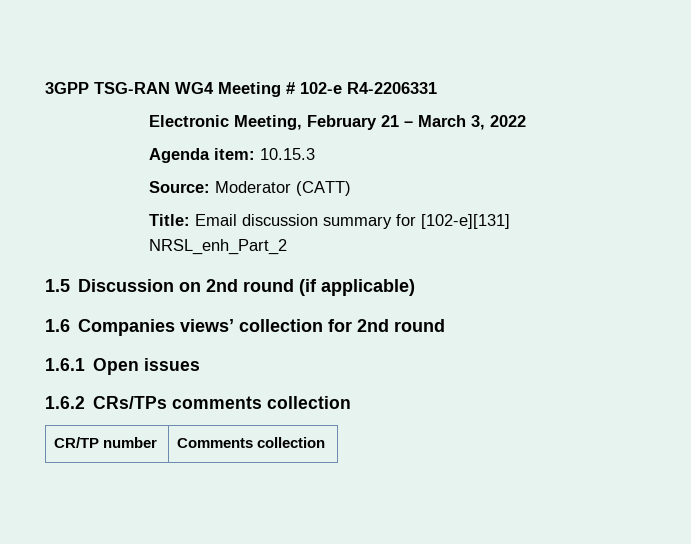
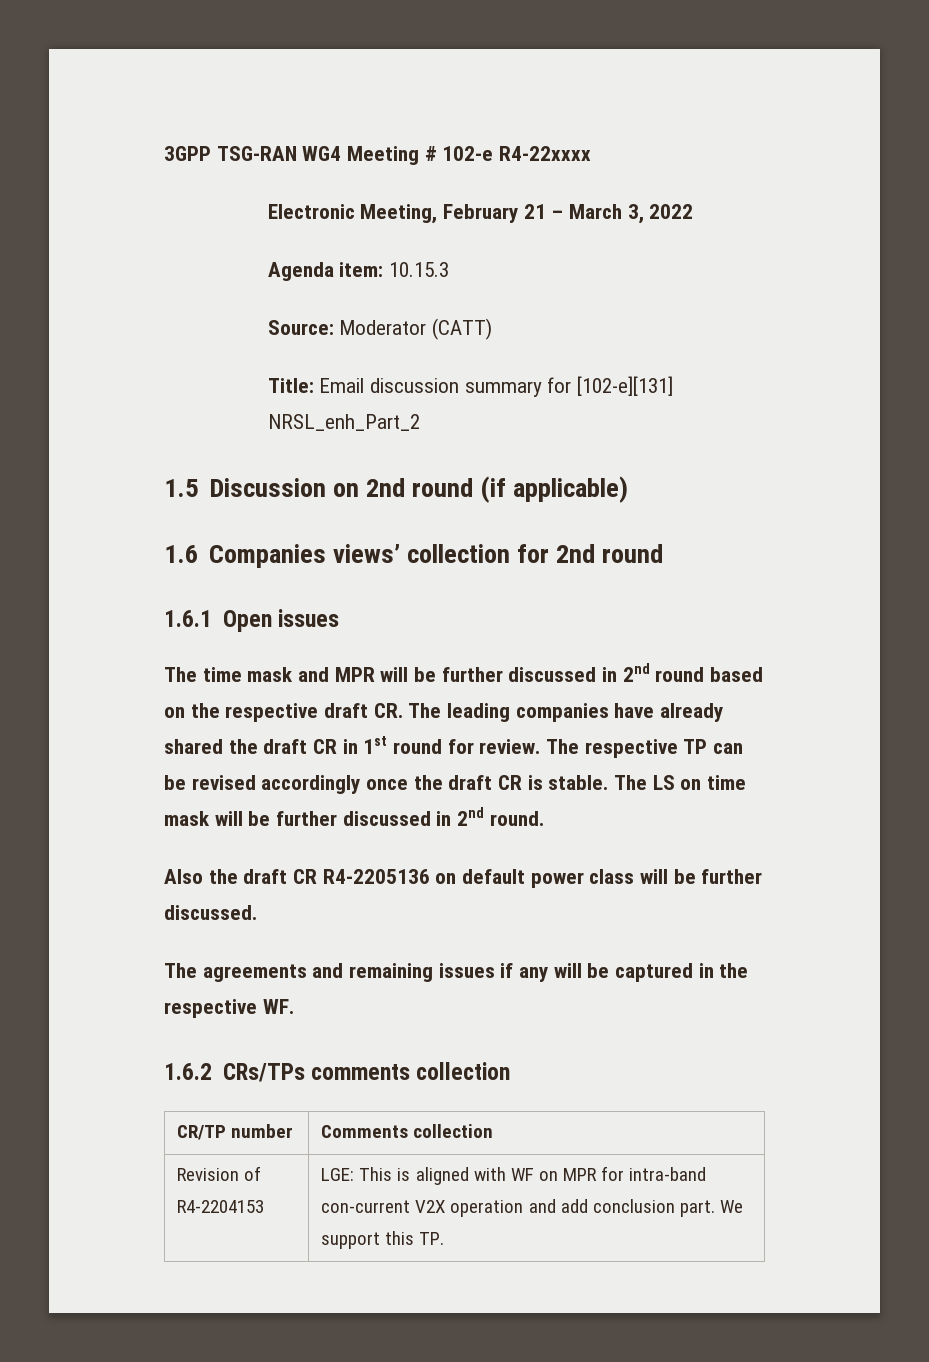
- 3GPP TSG-RAN WG4 Meeting # 102-e R4-2206331
+ 3GPP TSG-RAN WG4 Meeting # 102-e R4-22xxxx
+ The time mask and MPR will be further discussed in 2nd round based on the respective draft CR. The leading companies have already shared the draft CR in 1st round for review. The respective TP can be revised accordingly once the draft CR is stable. The LS on time mask will be further discussed in 2nd round.
+ Also the draft CR R4-2205136 on default power class will be further discussed.
+ The agreements and remaining issues if any will be captured in the respective WF.
+ Revision of R4-2204153 | LGE: This is aligned with WF on MPR for intra-band con-current V2X operation and add conclusion part. We support this TP.

